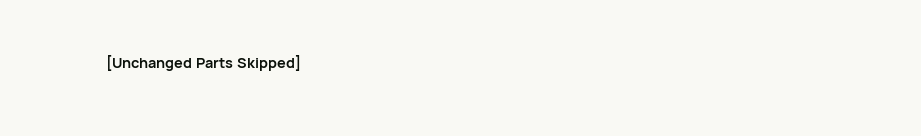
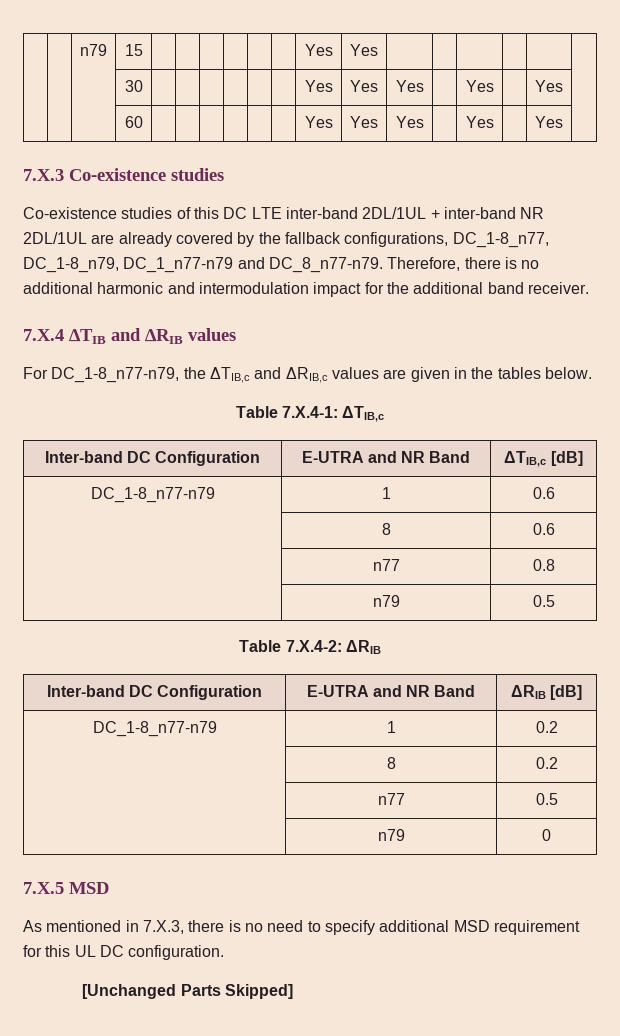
+ | | n79 | 15 | | | | | | | Yes | Yes | | | | | |
+ | | | 30 | | | | | | | Yes | Yes | Yes | | Yes | | Yes |
+ | | | 60 | | | | | | | Yes | Yes | Yes | | Yes | | Yes |
+ 7.X.3 Co-existence studies
+ Co-existence studies of this DC LTE inter-band 2DL/1UL + inter-band NR 2DL/1UL are already covered by the fallback configurations, DC_1-8_n77, DC_1-8_n79, DC_1_n77-n79 and DC_8_n77-n79. Therefore, there is no additional harmonic and intermodulation impact for the additional band receiver.
+ 7.X.4 ∆TIB and ∆RIB values
+ For DC_1-8_n77-n79, the ΔTIB,c and ΔRIB,c values are given in the tables below.
+ Table 7.X.4-1: ΔTIB,c
+ Inter-band DC Configuration | E-UTRA and NR Band | ΔTIB,c [dB]
+ DC_1-8_n77-n79 | 1 | 0.6
+ | 8 | 0.6
+ | n77 | 0.8
+ | n79 | 0.5
+ Table 7.X.4-2: ΔRIB
+ Inter-band DC Configuration | E-UTRA and NR Band | ΔRIB [dB]
+ DC_1-8_n77-n79 | 1 | 0.2
+ | 8 | 0.2
+ | n77 | 0.5
+ | n79 | 0
+ 7.X.5 MSD
+ As mentioned in 7.X.3, there is no need to specify additional MSD requirement for this UL DC configuration.

